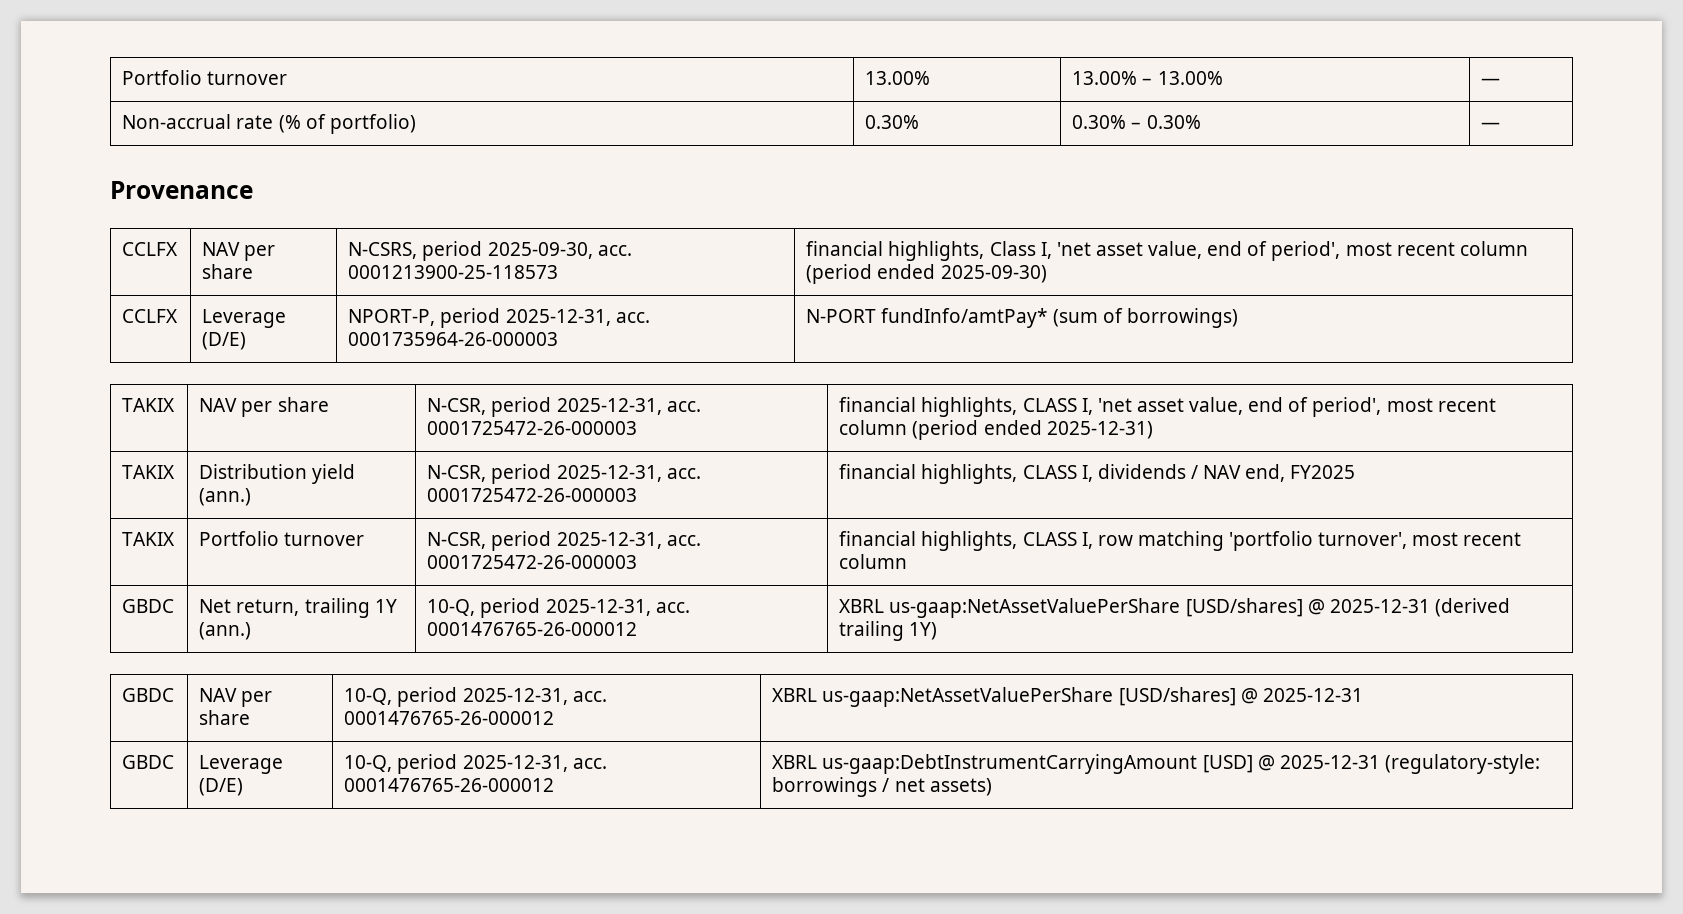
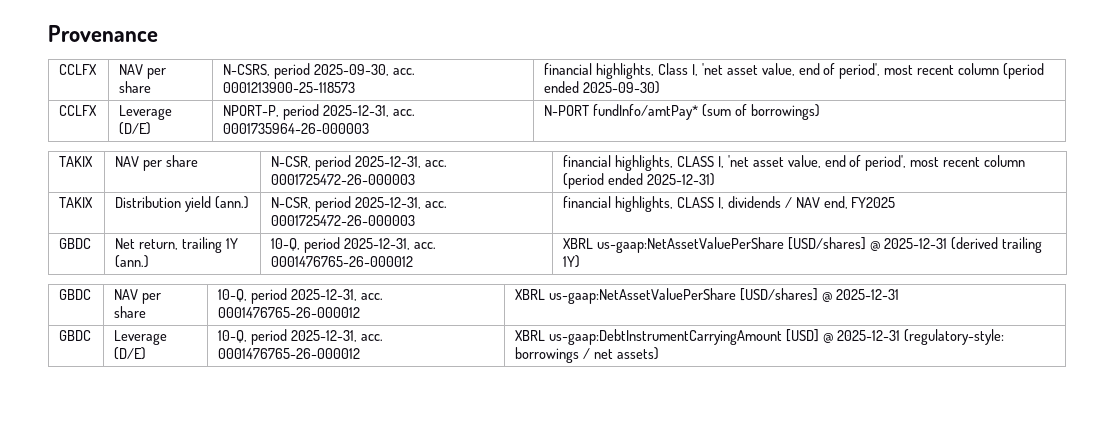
- Portfolio turnover | 13.00% | 13.00% – 13.00% | —
- Non-accrual rate (% of portfolio) | 0.30% | 0.30% – 0.30% | —
- TAKIX | Portfolio turnover | N-CSR, period 2025-12-31, acc. 0001725472-26-000003 | financial highlights, CLASS I, row matching 'portfolio turnover', most recent column

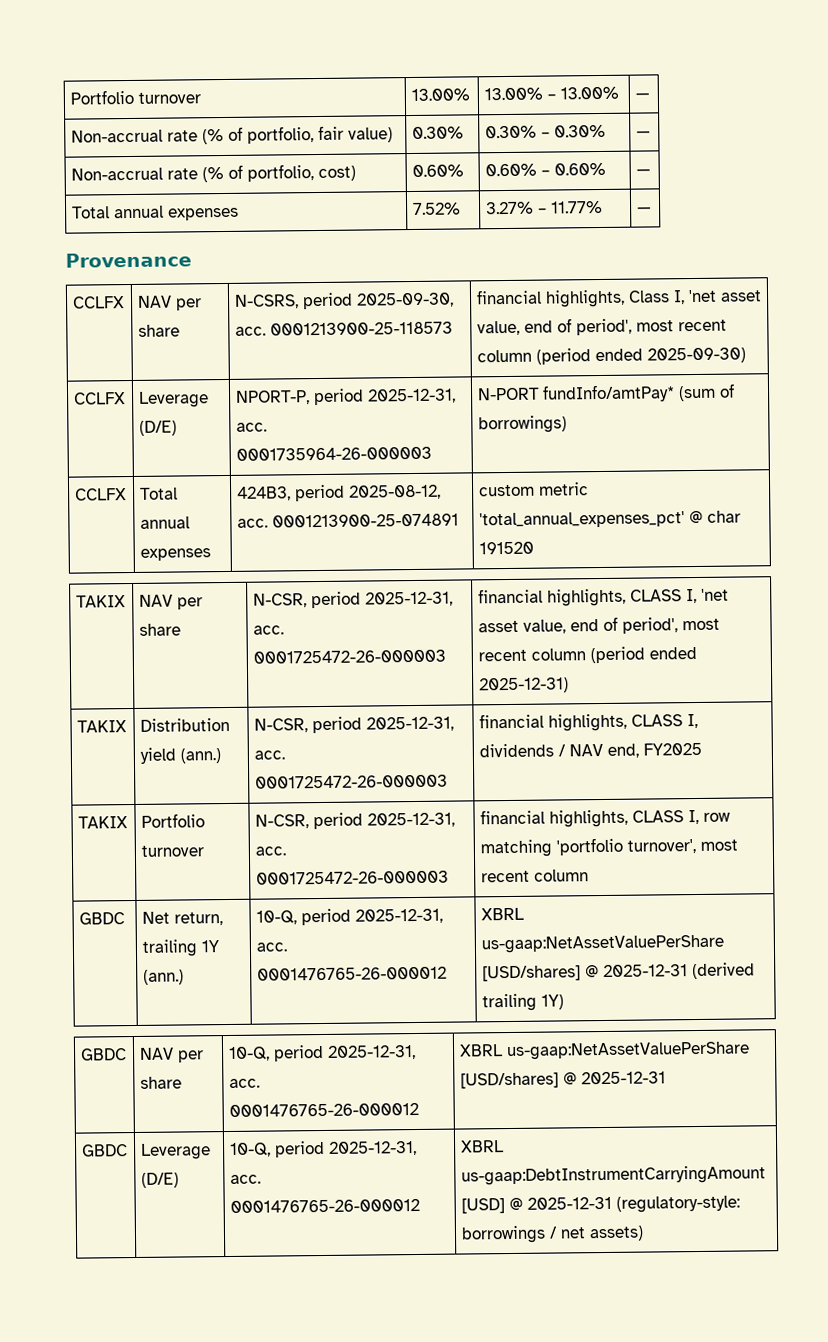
+ Portfolio turnover | 13.00% | 13.00% – 13.00% | —
+ Non-accrual rate (% of portfolio, fair value) | 0.30% | 0.30% – 0.30% | —
+ Non-accrual rate (% of portfolio, cost) | 0.60% | 0.60% – 0.60% | —
+ Total annual expenses | 7.52% | 3.27% – 11.77% | —
+ CCLFX | Total annual expenses | 424B3, period 2025-08-12, acc. 0001213900-25-074891 | custom metric 'total_annual_expenses_pct' @ char 191520
+ TAKIX | Portfolio turnover | N-CSR, period 2025-12-31, acc. 0001725472-26-000003 | financial highlights, CLASS I, row matching 'portfolio turnover', most recent column

